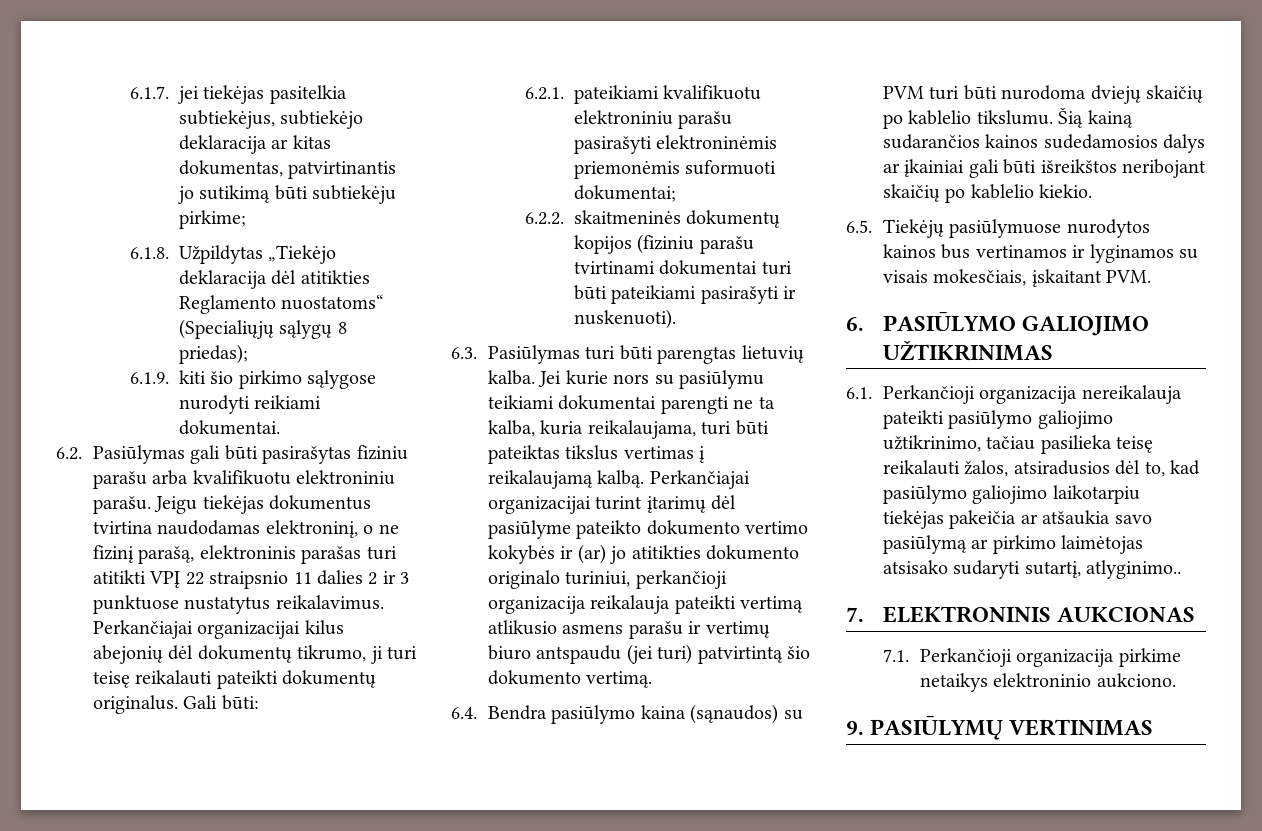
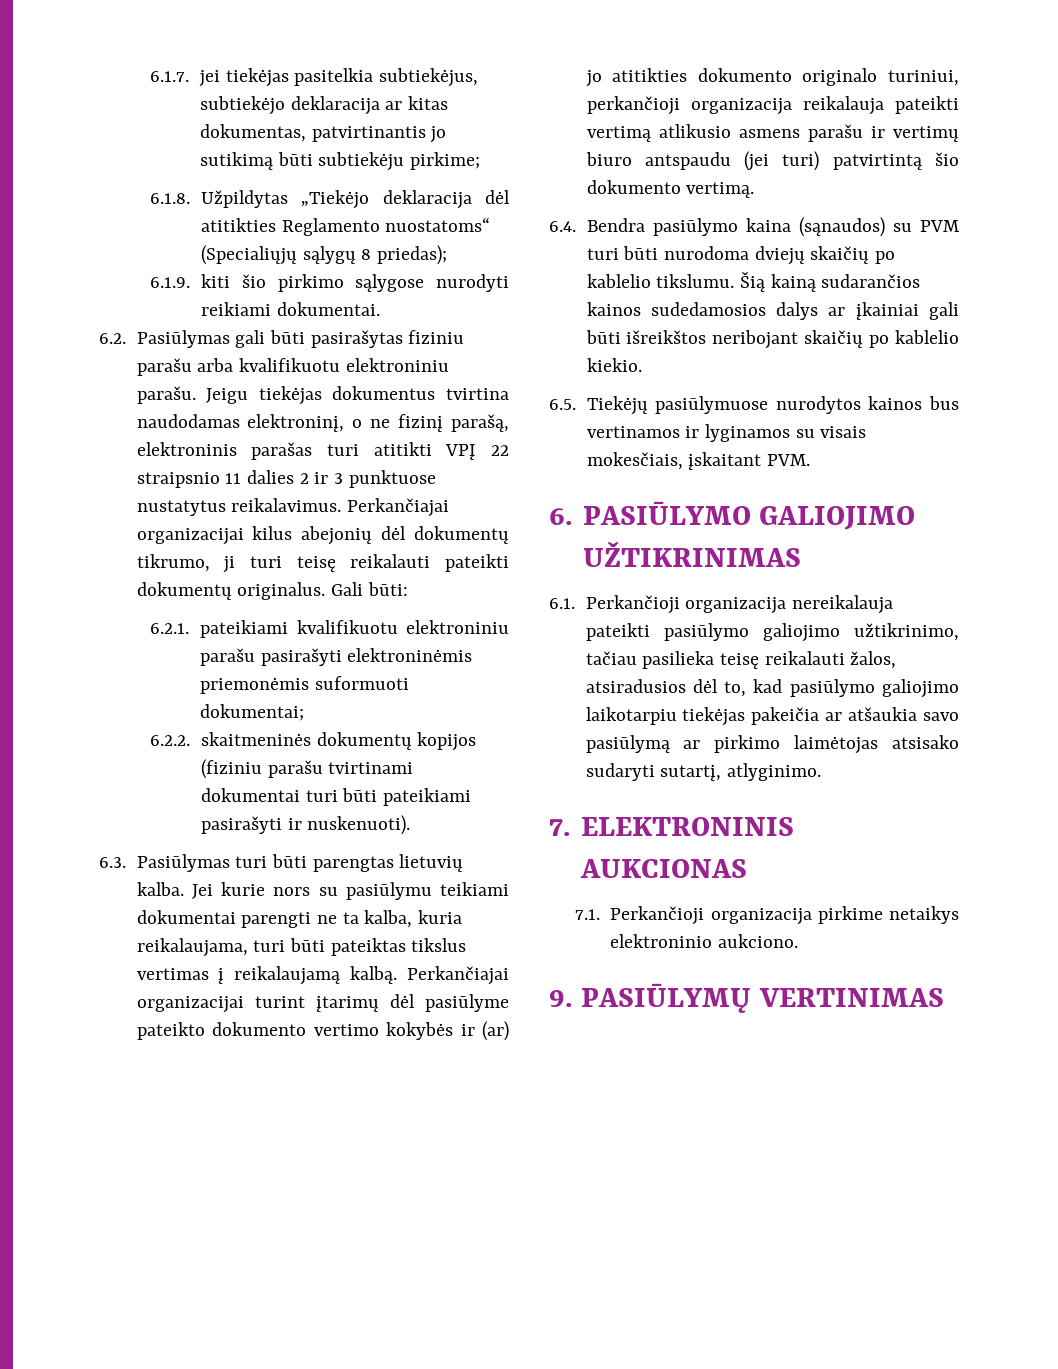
- 6.1. Perkančioji organizacija nereikalauja pateikti pasiūlymo galiojimo užtikrinimo, tačiau pasilieka teisę reikalauti žalos, atsiradusios dėl to, kad pasiūlymo galiojimo laikotarpiu tiekėjas pakeičia ar atšaukia savo pasiūlymą ar pirkimo laimėtojas atsisako sudaryti sutartį, atlyginimo..
+ 6.1. Perkančioji organizacija nereikalauja pateikti pasiūlymo galiojimo užtikrinimo, tačiau pasilieka teisę reikalauti žalos, atsiradusios dėl to, kad pasiūlymo galiojimo laikotarpiu tiekėjas pakeičia ar atšaukia savo pasiūlymą ar pirkimo laimėtojas atsisako sudaryti sutartį, atlyginimo.

